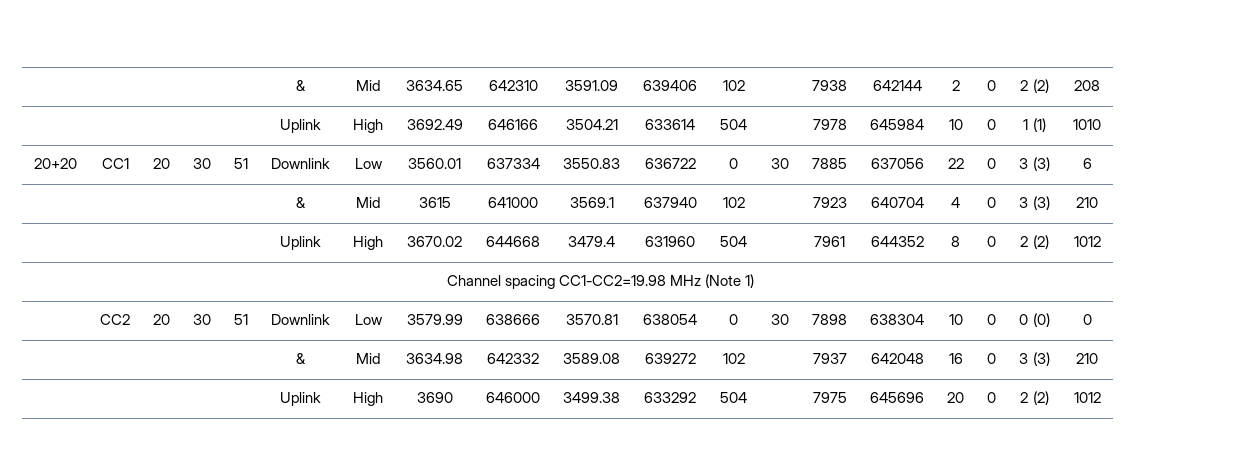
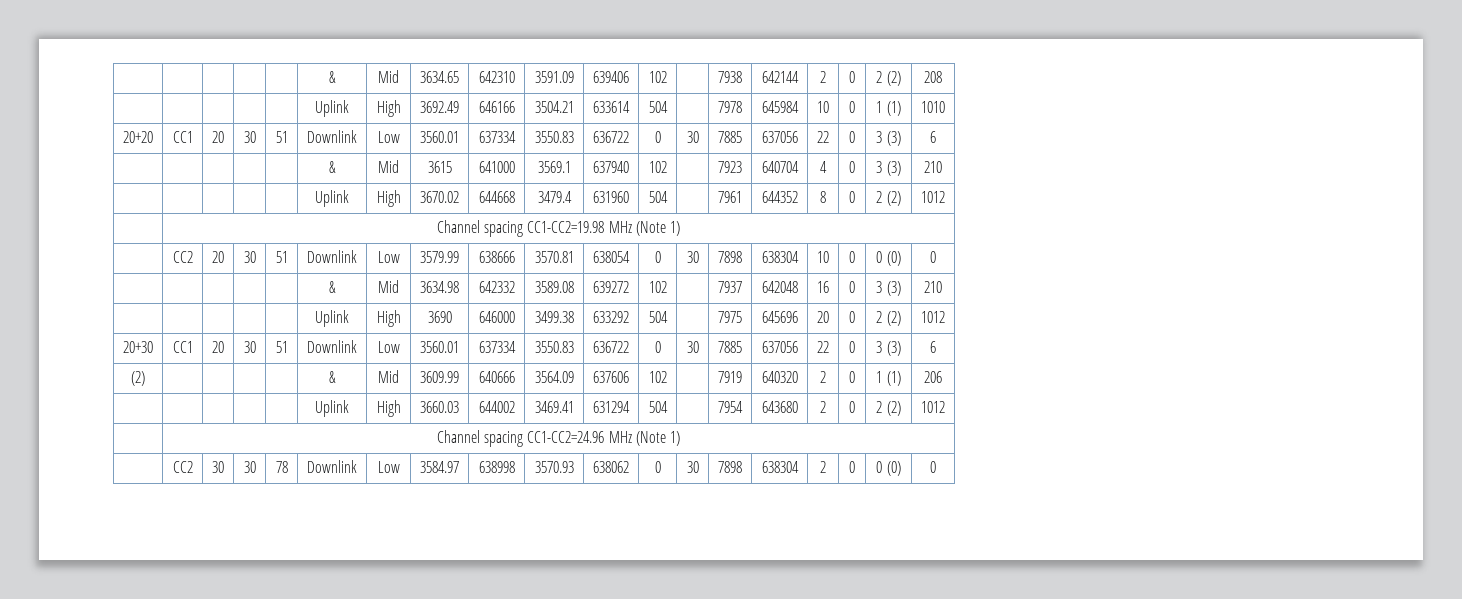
+ 20+30 | CC1 | 20 | 30 | 51 | Downlink | Low | 3560.01 | 637334 | 3550.83 | 636722 | 0 | 30 | 7885 | 637056 | 22 | 0 | 3 (3) | 6
+ (2) | | | | | & | Mid | 3609.99 | 640666 | 3564.09 | 637606 | 102 | | 7919 | 640320 | 2 | 0 | 1 (1) | 206
+ | | | | | Uplink | High | 3660.03 | 644002 | 3469.41 | 631294 | 504 | | 7954 | 643680 | 2 | 0 | 2 (2) | 1012
+ | Channel spacing CC1-CC2=24.96 MHz (Note 1)
+ | CC2 | 30 | 30 | 78 | Downlink | Low | 3584.97 | 638998 | 3570.93 | 638062 | 0 | 30 | 7898 | 638304 | 2 | 0 | 0 (0) | 0

